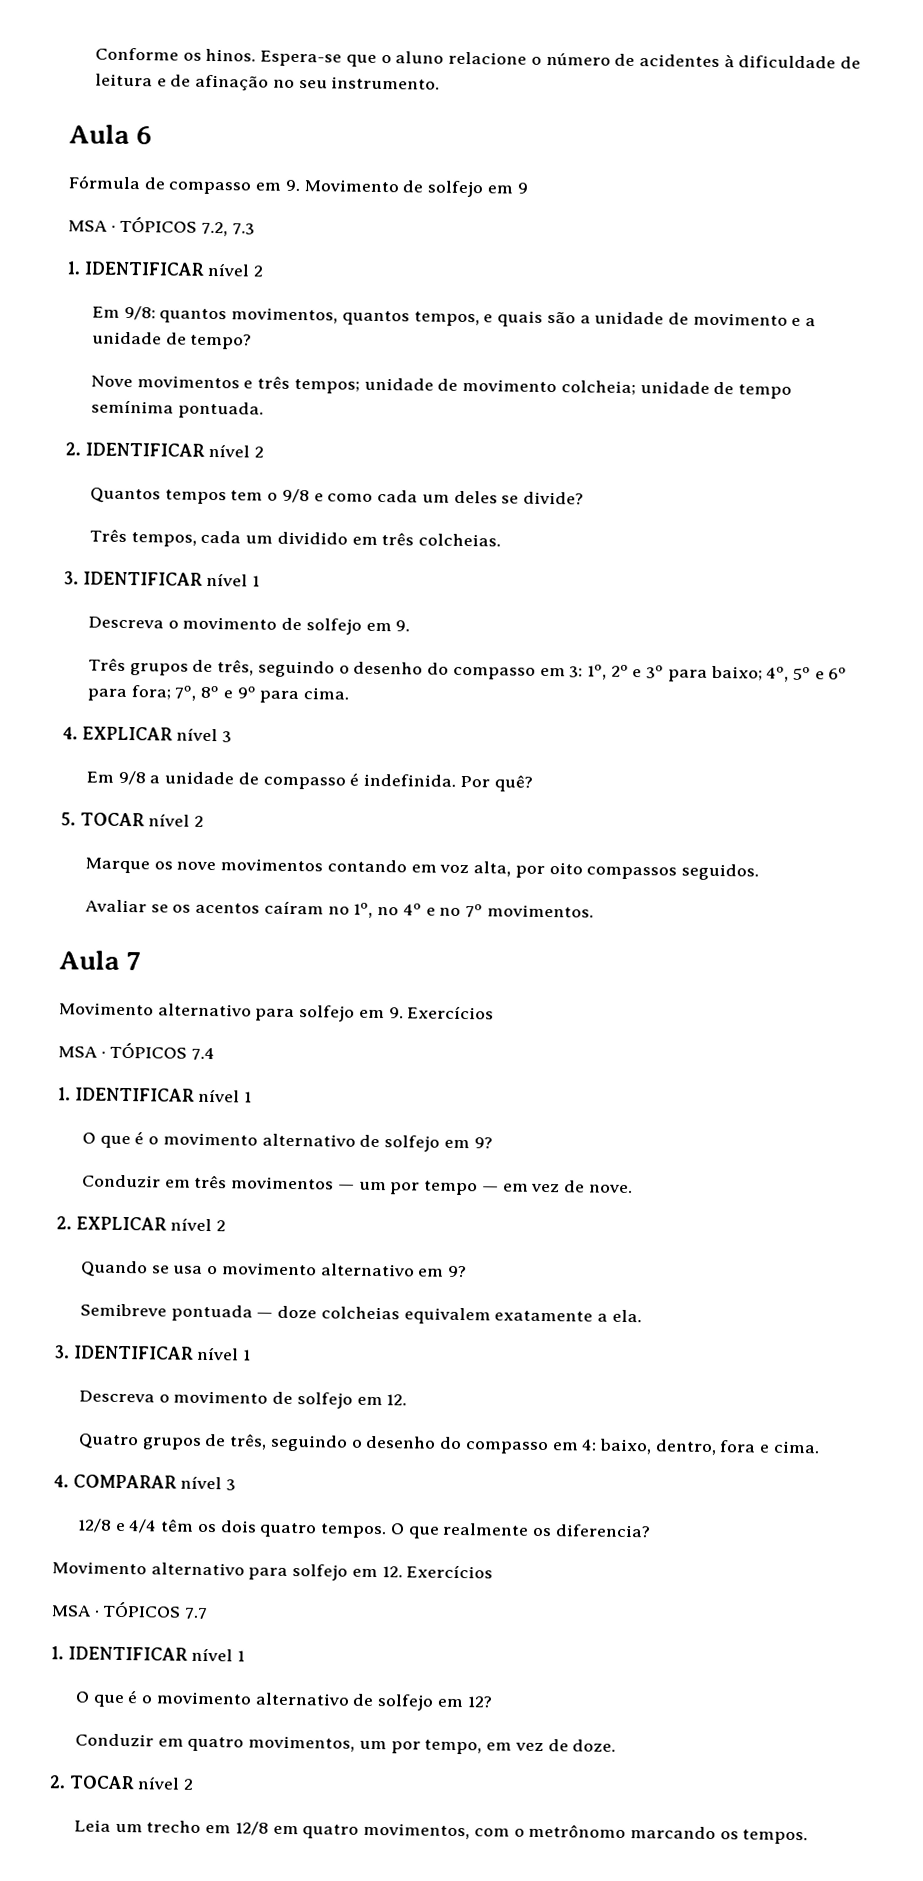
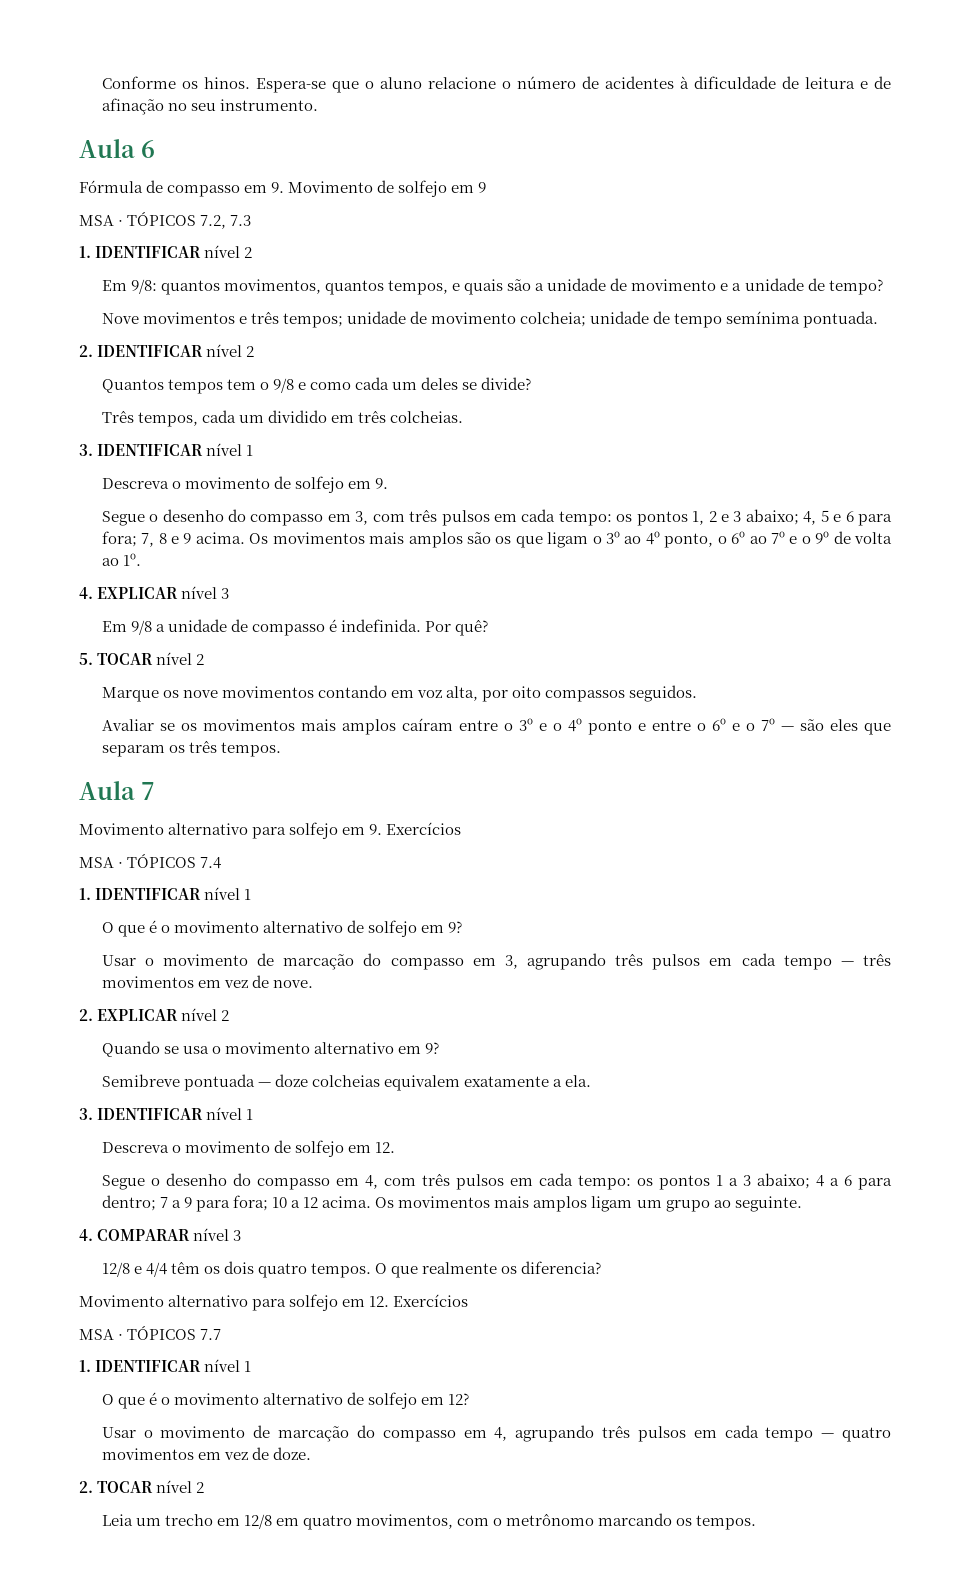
- Três grupos de três, seguindo o desenho do compasso em 3: 1º, 2º e 3º para baixo; 4º, 5º e 6º para fora; 7º, 8º e 9º para cima.
+ Segue o desenho do compasso em 3, com três pulsos em cada tempo: os pontos 1, 2 e 3 abaixo; 4, 5 e 6 para fora; 7, 8 e 9 acima. Os movimentos mais amplos são os que ligam o 3º ao 4º ponto, o 6º ao 7º e o 9º de volta ao 1º.
- Avaliar se os acentos caíram no 1º, no 4º e no 7º movimentos.
+ Avaliar se os movimentos mais amplos caíram entre o 3º e o 4º ponto e entre o 6º e o 7º — são eles que separam os três tempos.
- Conduzir em três movimentos — um por tempo — em vez de nove.
+ Usar o movimento de marcação do compasso em 3, agrupando três pulsos em cada tempo — três movimentos em vez de nove.
- Quatro grupos de três, seguindo o desenho do compasso em 4: baixo, dentro, fora e cima.
+ Segue o desenho do compasso em 4, com três pulsos em cada tempo: os pontos 1 a 3 abaixo; 4 a 6 para dentro; 7 a 9 para fora; 10 a 12 acima. Os movimentos mais amplos ligam um grupo ao seguinte.
- Conduzir em quatro movimentos, um por tempo, em vez de doze.
+ Usar o movimento de marcação do compasso em 4, agrupando três pulsos em cada tempo — quatro movimentos em vez de doze.

